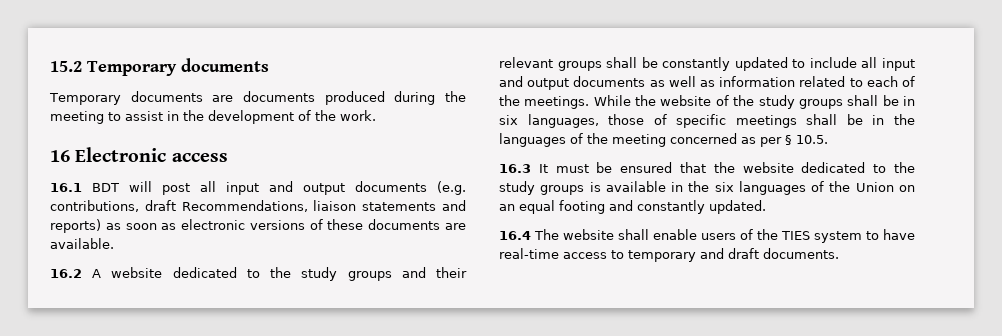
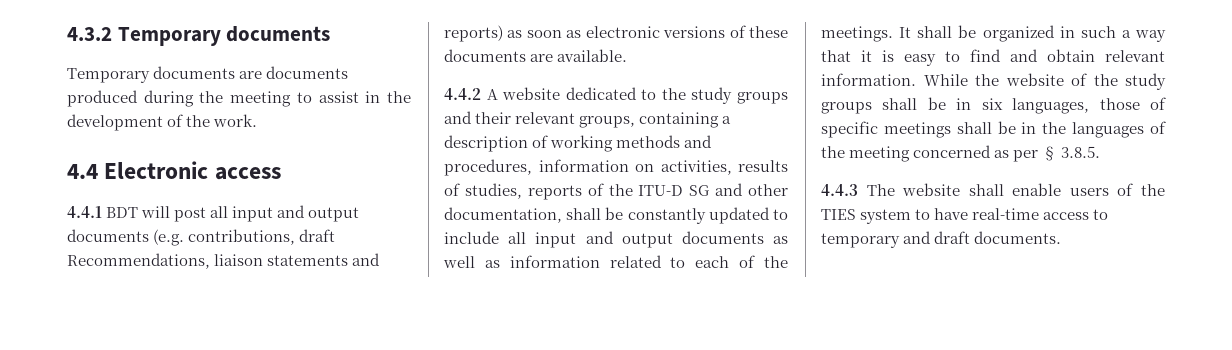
- 15.2 Temporary documents
+ 4.3.2 Temporary documents
- 16 Electronic access
+ 4.4 Electronic access
- 16.1 BDT will post all input and output documents (e.g. contributions, draft Recommendations, liaison statements and reports) as soon as electronic versions of these documents are available.
+ 4.4.1 BDT will post all input and output documents (e.g. contributions, draft Recommendations, liaison statements and reports) as soon as electronic versions of these documents are available.
- 16.2 A website dedicated to the study groups and their relevant groups shall be constantly updated to include all input and output documents as well as information related to each of the meetings.
+ 4.4.2 A website dedicated to the study groups and their relevant groups, containing a description of working methods and procedures, information on activities, results of studies, reports of the ITU-D SG and other documentation, shall be constantly updated to include all input and output documents as well as information related to each of the meetings.
+ It shall be organized in such a way that it is easy to find and obtain relevant information.
- While the website of the study groups shall be in six languages, those of specific meetings shall be in the languages of the meeting concerned as per § 10.5.
- 16.3 It must be ensured that the website dedicated to the study groups is available in the six languages of the Union on an equal footing and constantly updated.
- 16.4 The website shall enable users of the TIES system to have real-time access to temporary and draft documents.
+ While the website of the study groups shall be in six languages, those of specific meetings shall be in the languages of the meeting concerned as per § 3.8.5.
+ 4.4.3 The website shall enable users of the TIES system to have real-time access to temporary and draft documents.

